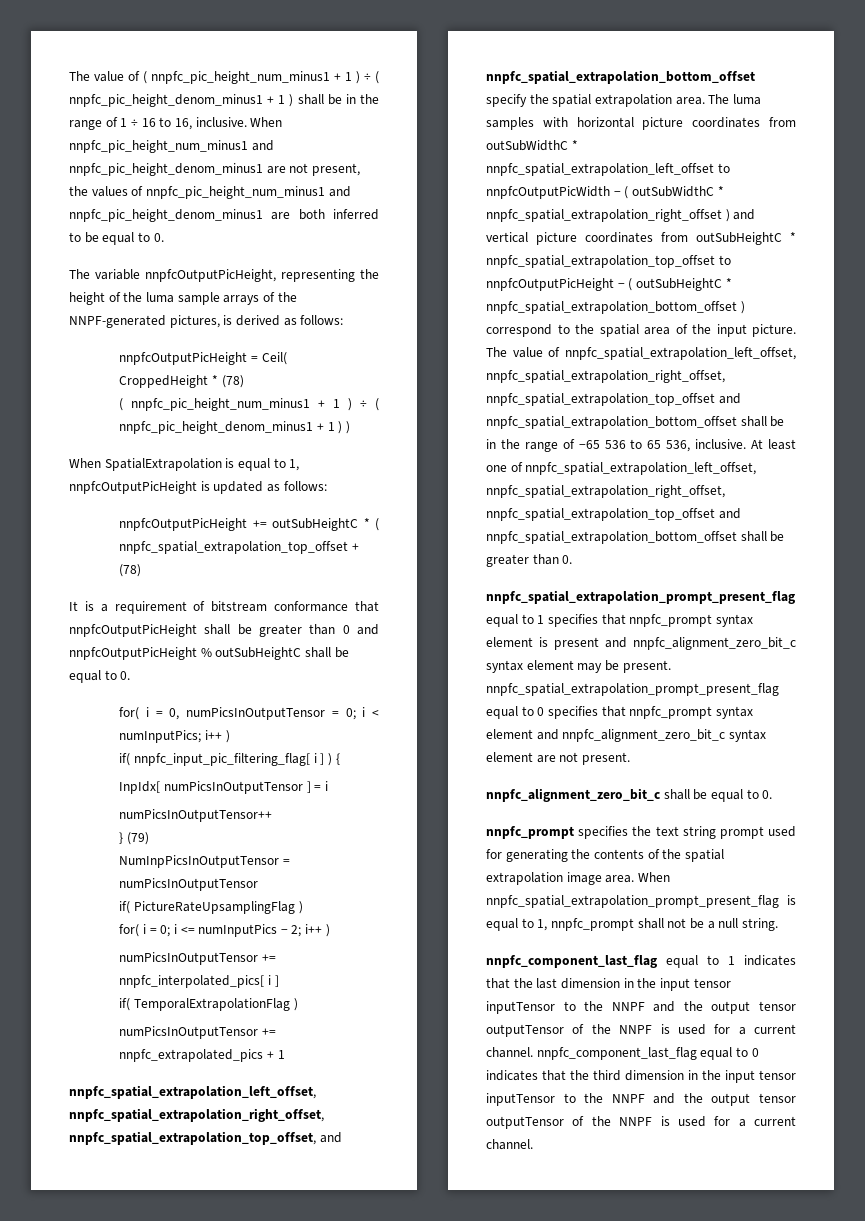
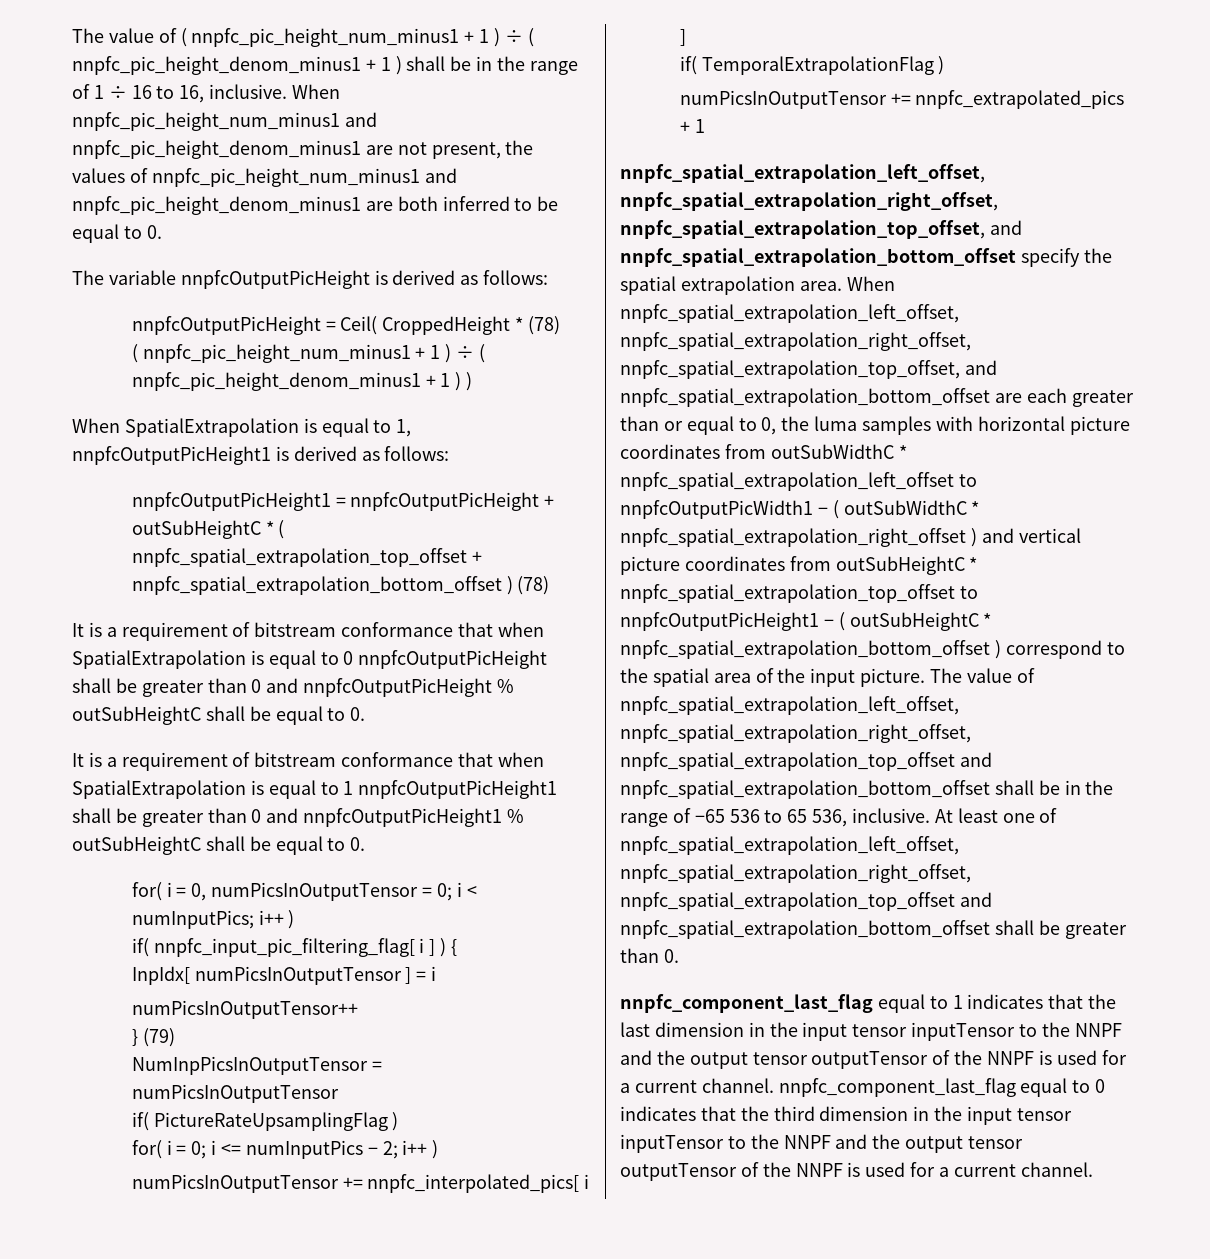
- The variable nnpfcOutputPicHeight, representing the height of the luma sample arrays of the NNPF-generated pictures, is derived as follows:
+ The variable nnpfcOutputPicHeight is derived as follows:
- When SpatialExtrapolation is equal to 1, nnpfcOutputPicHeight is updated as follows:
- nnpfcOutputPicHeight += outSubHeightC * ( nnpfc_spatial_extrapolation_top_offset + (78)
+ When SpatialExtrapolation is equal to 1, nnpfcOutputPicHeight1 is derived as follows:
+ nnpfcOutputPicHeight1 = nnpfcOutputPicHeight + outSubHeightC * ( nnpfc_spatial_extrapolation_top_offset + nnpfc_spatial_extrapolation_bottom_offset ) (78)
- It is a requirement of bitstream conformance that nnpfcOutputPicHeight shall be greater than 0 and nnpfcOutputPicHeight % outSubHeightC shall be equal to 0.
+ It is a requirement of bitstream conformance that when SpatialExtrapolation is equal to 0 nnpfcOutputPicHeight shall be greater than 0 and nnpfcOutputPicHeight % outSubHeightC shall be equal to 0.
+ It is a requirement of bitstream conformance that when SpatialExtrapolation is equal to 1 nnpfcOutputPicHeight1 shall be greater than 0 and nnpfcOutputPicHeight1 % outSubHeightC shall be equal to 0.
- The luma samples with horizontal picture coordinates from outSubWidthC * nnpfc_spatial_extrapolation_left_offset to nnpfcOutputPicWidth − ( outSubWidthC * nnpfc_spatial_extrapolation_right_offset ) and vertical picture coordinates from outSubHeightC * nnpfc_spatial_extrapolation_top_offset to nnpfcOutputPicHeight − ( outSubHeightC * nnpfc_spatial_extrapolation_bottom_offset ) correspond to the spatial area of the input picture.
+ When nnpfc_spatial_extrapolation_left_offset, nnpfc_spatial_extrapolation_right_offset, nnpfc_spatial_extrapolation_top_offset, and nnpfc_spatial_extrapolation_bottom_offset are each greater than or equal to 0, the luma samples with horizontal picture coordinates from outSubWidthC * nnpfc_spatial_extrapolation_left_offset to nnpfcOutputPicWidth1 − ( outSubWidthC * nnpfc_spatial_extrapolation_right_offset ) and vertical picture coordinates from outSubHeightC * nnpfc_spatial_extrapolation_top_offset to nnpfcOutputPicHeight1 − ( outSubHeightC * nnpfc_spatial_extrapolation_bottom_offset ) correspond to the spatial area of the input picture.
- nnpfc_spatial_extrapolation_prompt_present_flag equal to 1 specifies that nnpfc_prompt syntax element is present and nnpfc_alignment_zero_bit_c syntax element may be present. nnpfc_spatial_extrapolation_prompt_present_flag equal to 0 specifies that nnpfc_prompt syntax element and nnpfc_alignment_zero_bit_c syntax element are not present.
- nnpfc_alignment_zero_bit_c shall be equal to 0.
- nnpfc_prompt specifies the text string prompt used for generating the contents of the spatial extrapolation image area. When nnpfc_spatial_extrapolation_prompt_present_flag is equal to 1, nnpfc_prompt shall not be a null string.

